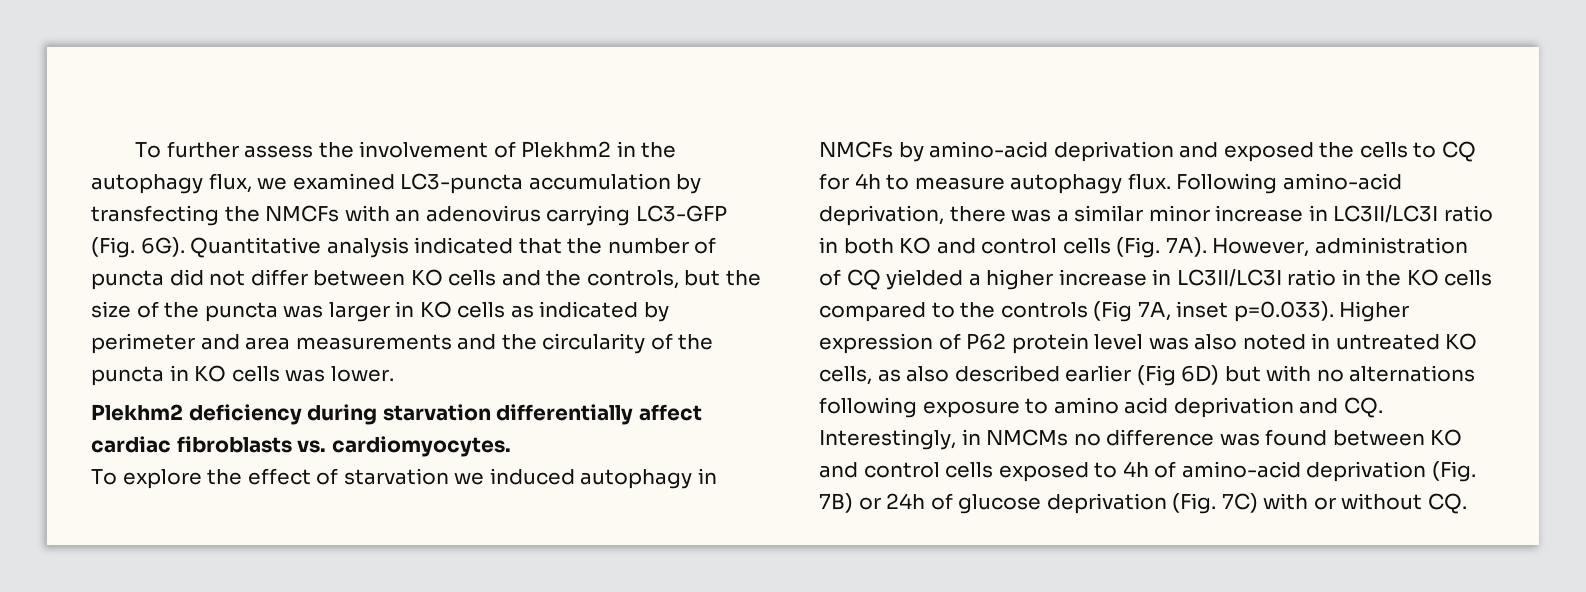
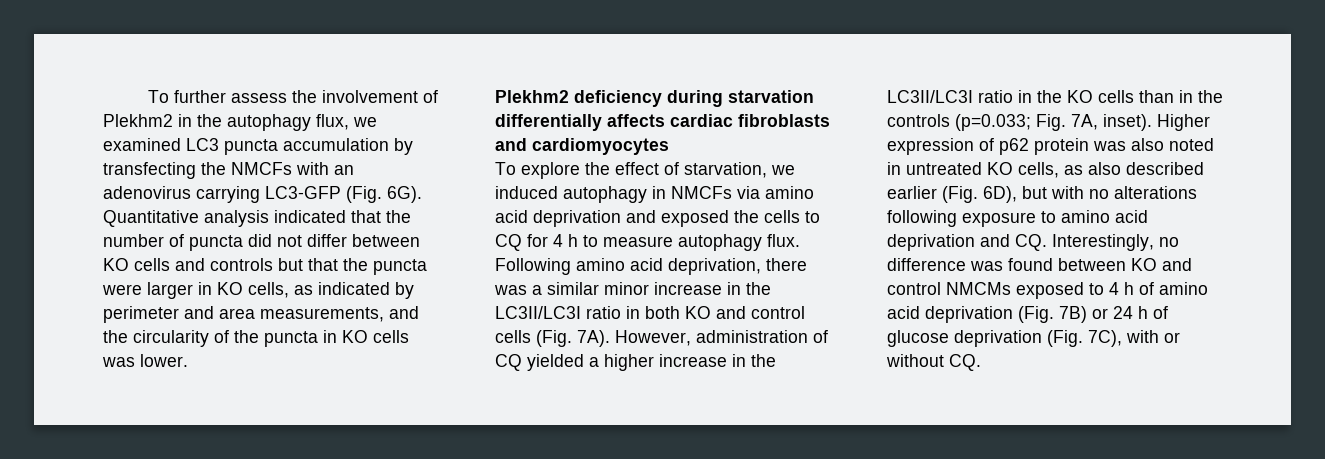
- To further assess the involvement of Plekhm2 in the autophagy flux, we examined LC3-puncta accumulation by transfecting the NMCFs with an adenovirus carrying LC3-GFP (Fig. 6G).
+ To further assess the involvement of Plekhm2 in the autophagy flux, we examined LC3 puncta accumulation by transfecting the NMCFs with an adenovirus carrying LC3-GFP (Fig. 6G).
- Quantitative analysis indicated that the number of puncta did not differ between KO cells and the controls, but the size of the puncta was larger in KO cells as indicated by perimeter and area measurements and the circularity of the puncta in KO cells was lower.
+ Quantitative analysis indicated that the number of puncta did not differ between KO cells and controls but that the puncta were larger in KO cells, as indicated by perimeter and area measurements, and the circularity of the puncta in KO cells was lower.
- Plekhm2 deficiency during starvation differentially affect cardiac fibroblasts vs. cardiomyocytes.
+ Plekhm2 deficiency during starvation differentially affects cardiac fibroblasts and cardiomyocytes
- To explore the effect of starvation we induced autophagy in NMCFs by amino-acid deprivation and exposed the cells to CQ for 4h to measure autophagy flux.
+ To explore the effect of starvation, we induced autophagy in NMCFs via amino acid deprivation and exposed the cells to CQ for 4 h to measure autophagy flux.
- Following amino-acid deprivation, there was a similar minor increase in LC3II/LC3I ratio in both KO and control cells (Fig. 7A).
+ Following amino acid deprivation, there was a similar minor increase in the LC3II/LC3I ratio in both KO and control cells (Fig. 7A).
- However, administration of CQ yielded a higher increase in LC3II/LC3I ratio in the KO cells compared to the controls (Fig 7A, inset p=0.033). Higher expression of P62 protein level was also noted in untreated KO cells, as also described earlier (Fig 6D) but with no alternations following exposure to amino acid deprivation and CQ. Interestingly, in NMCMs no difference was found between KO and control cells exposed to 4h of amino-acid deprivation (Fig. 7B) or 24h of glucose deprivation (Fig. 7C) with or without CQ.
+ However, administration of CQ yielded a higher increase in the LC3II/LC3I ratio in the KO cells than in the controls (p=0.033; Fig. 7A, inset). Higher expression of p62 protein was also noted in untreated KO cells, as also described earlier (Fig. 6D), but with no alterations following exposure to amino acid deprivation and CQ. Interestingly, no difference was found between KO and control NMCMs exposed to 4 h of amino acid deprivation (Fig. 7B) or 24 h of glucose deprivation (Fig. 7C), with or without CQ.

